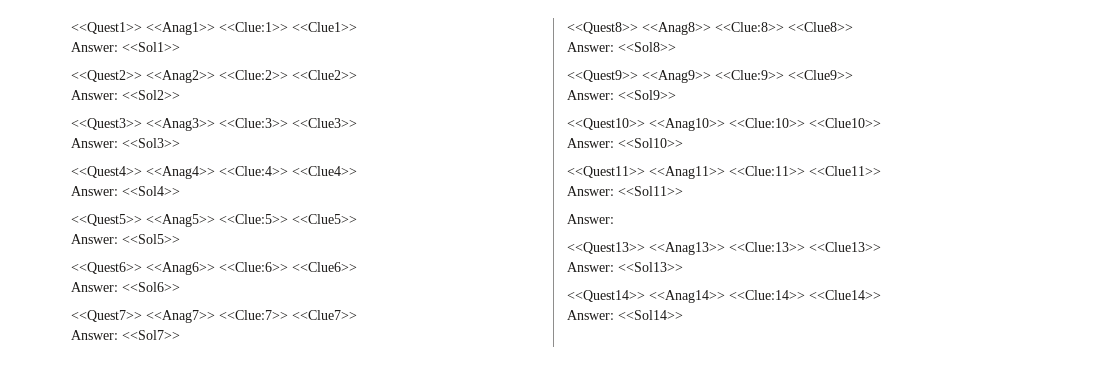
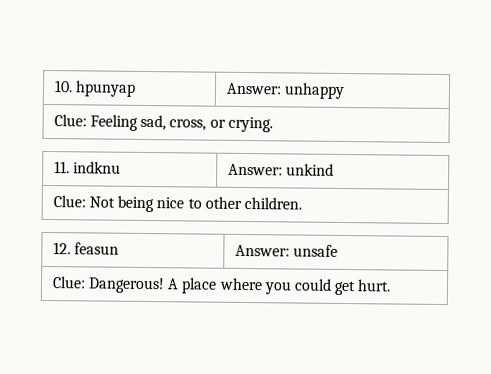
- <<Quest1>> <<Anag1>> <<Clue:1>> <<Clue1>>
- Answer: <<Sol1>>
- <<Quest2>> <<Anag2>> <<Clue:2>> <<Clue2>>
- Answer: <<Sol2>>
- <<Quest3>> <<Anag3>> <<Clue:3>> <<Clue3>>
- Answer: <<Sol3>>
- <<Quest4>> <<Anag4>> <<Clue:4>> <<Clue4>>
- Answer: <<Sol4>>
- <<Quest5>> <<Anag5>> <<Clue:5>> <<Clue5>>
- Answer: <<Sol5>>
- <<Quest6>> <<Anag6>> <<Clue:6>> <<Clue6>>
- Answer: <<Sol6>>
- <<Quest7>> <<Anag7>> <<Clue:7>> <<Clue7>>
- Answer: <<Sol7>>
- <<Quest8>> <<Anag8>> <<Clue:8>> <<Clue8>>
- Answer: <<Sol8>>
- <<Quest9>> <<Anag9>> <<Clue:9>> <<Clue9>>
- Answer: <<Sol9>>
- <<Quest10>> <<Anag10>> <<Clue:10>> <<Clue10>>
- Answer: <<Sol10>>
- <<Quest11>> <<Anag11>> <<Clue:11>> <<Clue11>>
- Answer: <<Sol11>>
- Answer:
- <<Quest13>> <<Anag13>> <<Clue:13>> <<Clue13>>
- Answer: <<Sol13>>
- <<Quest14>> <<Anag14>> <<Clue:14>> <<Clue14>>
- Answer: <<Sol14>>
+ 10. hpunyap | Answer: unhappy
+ Clue: Feeling sad, cross, or crying.
+ 11. indknu | Answer: unkind
+ Clue: Not being nice to other children.
+ 12. feasun | Answer: unsafe
+ Clue: Dangerous! A place where you could get hurt.

